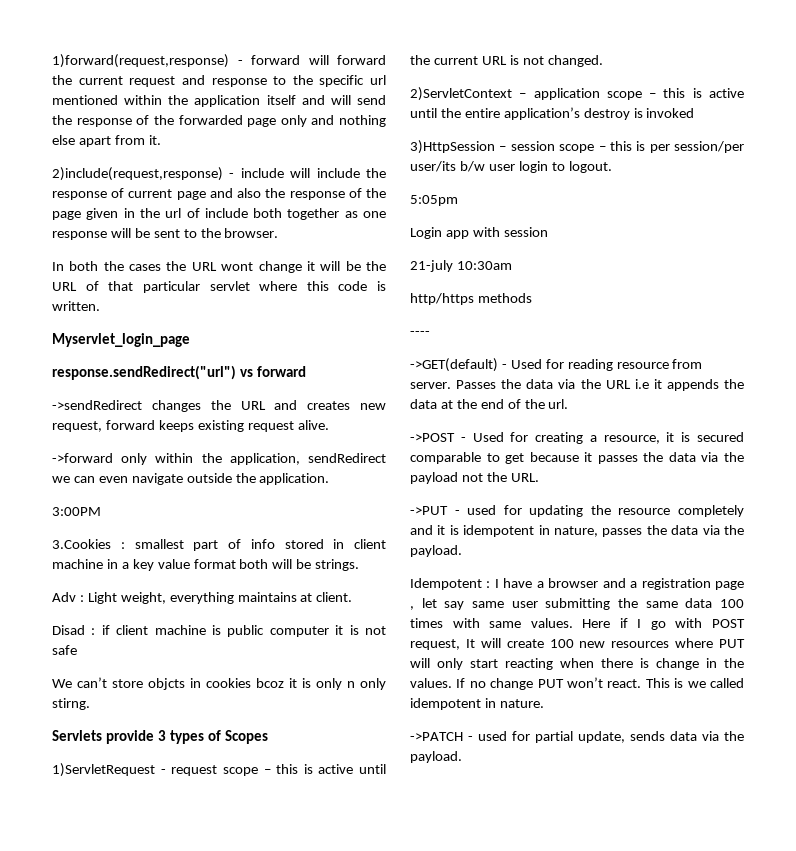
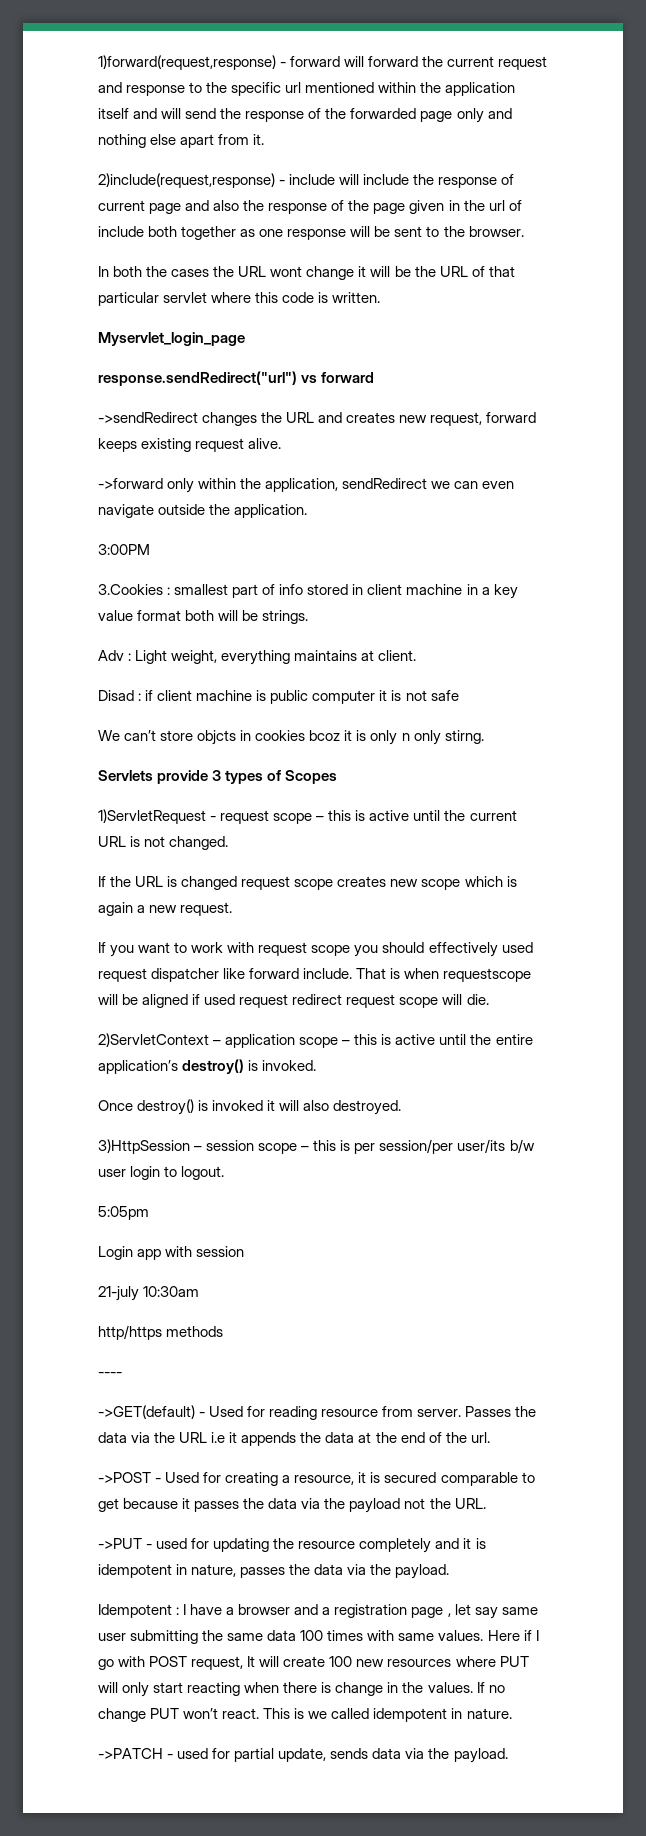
+ If the URL is changed request scope creates new scope which is again a new request.
+ If you want to work with request scope you should effectively used request dispatcher like forward include. That is when requestscope will be aligned if used request redirect request scope will die.
- 2)ServletContext – application scope – this is active until the entire application’s destroy is invoked
+ 2)ServletContext – application scope – this is active until the entire application’s destroy() is invoked.
+ Once destroy() is invoked it will also destroyed.

